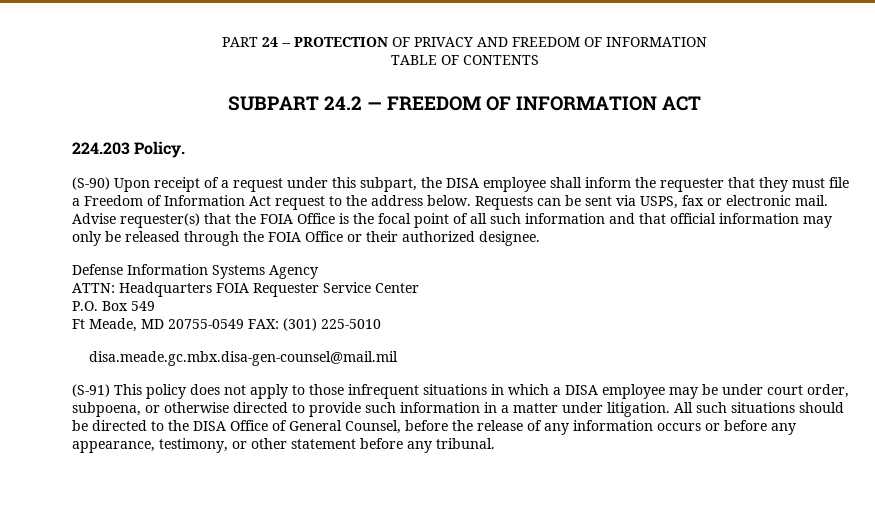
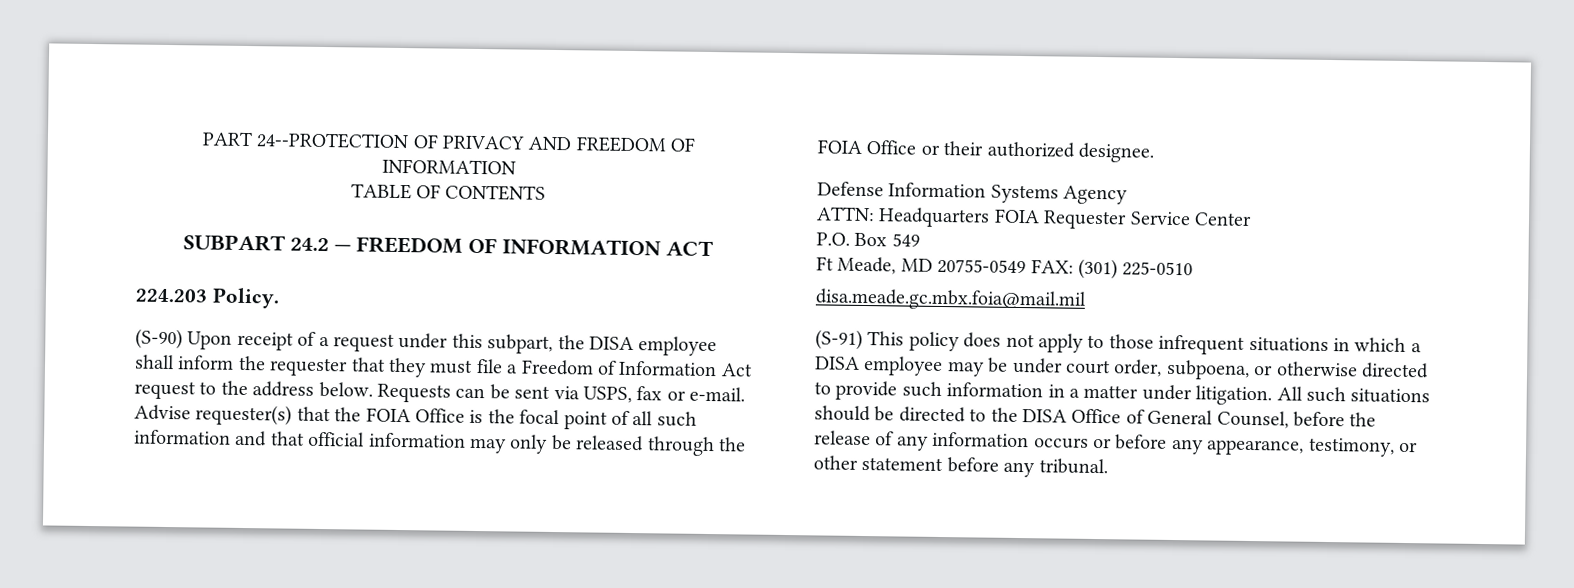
- PART 24 -- PROTECTION OF PRIVACY AND FREEDOM OF INFORMATION
+ PART 24--PROTECTION OF PRIVACY AND FREEDOM OF INFORMATION
- Requests can be sent via USPS, fax or electronic mail.
+ Requests can be sent via USPS, fax or e-mail.
- Ft Meade, MD 20755-0549 FAX: (301) 225-5010
- disa.meade.gc.mbx.disa-gen-counsel@mail.mil
+ Ft Meade, MD 20755-0549 FAX: (301) 225-0510
+ disa.meade.gc.mbx.foia@mail.mil

